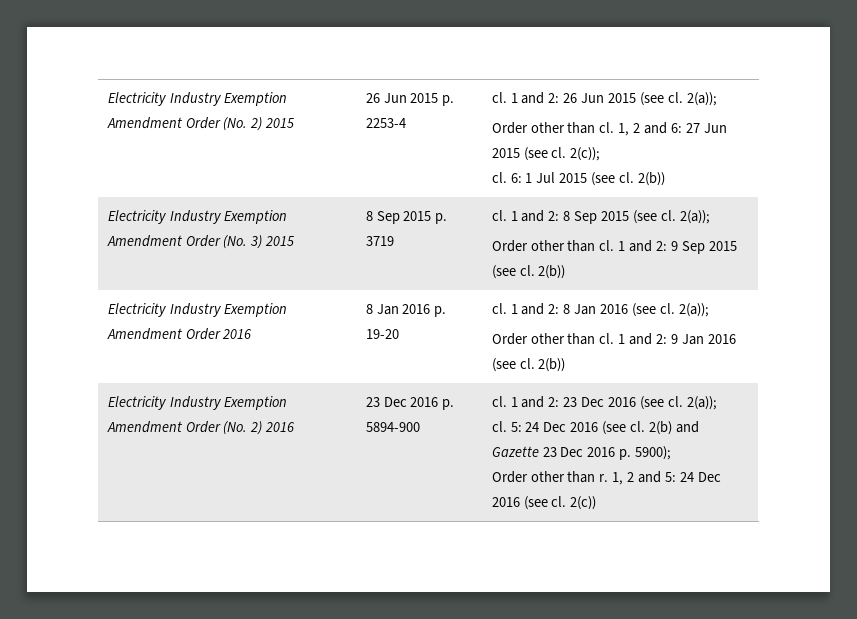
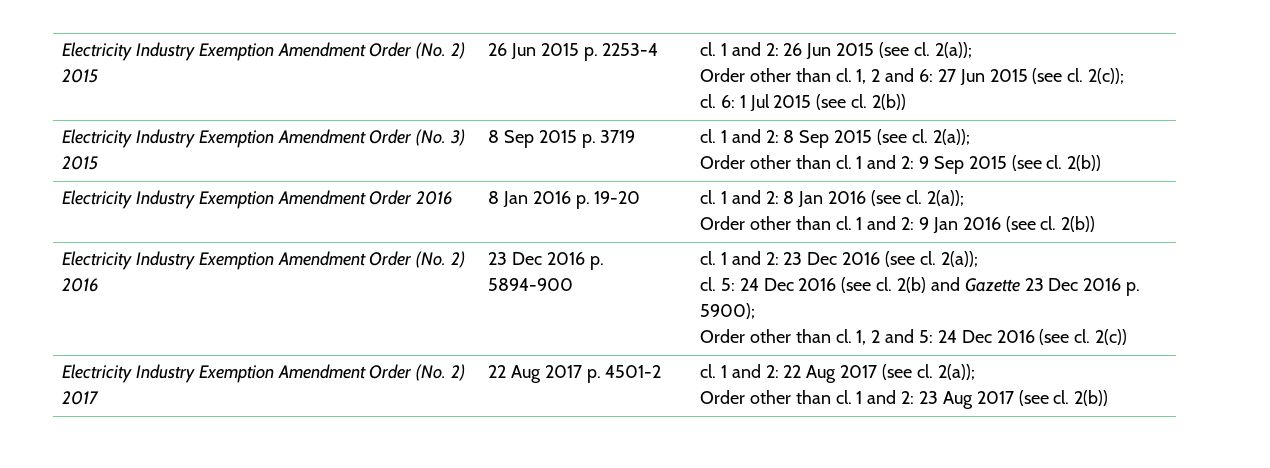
  2(b) and Gazette 23 Dec 2016 p. 5900);
- Order other than r.
+ Order other than cl.
+ Electricity Industry Exemption Amendment Order (No. 2) 2017 | 22 Aug 2017 p. 4501-2 | cl. 1 and 2: 22 Aug 2017 (see cl. 2(a));
+ Order other than cl. 1 and 2: 23 Aug 2017 (see cl. 2(b))

